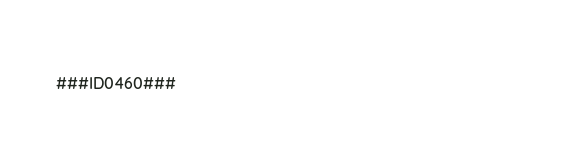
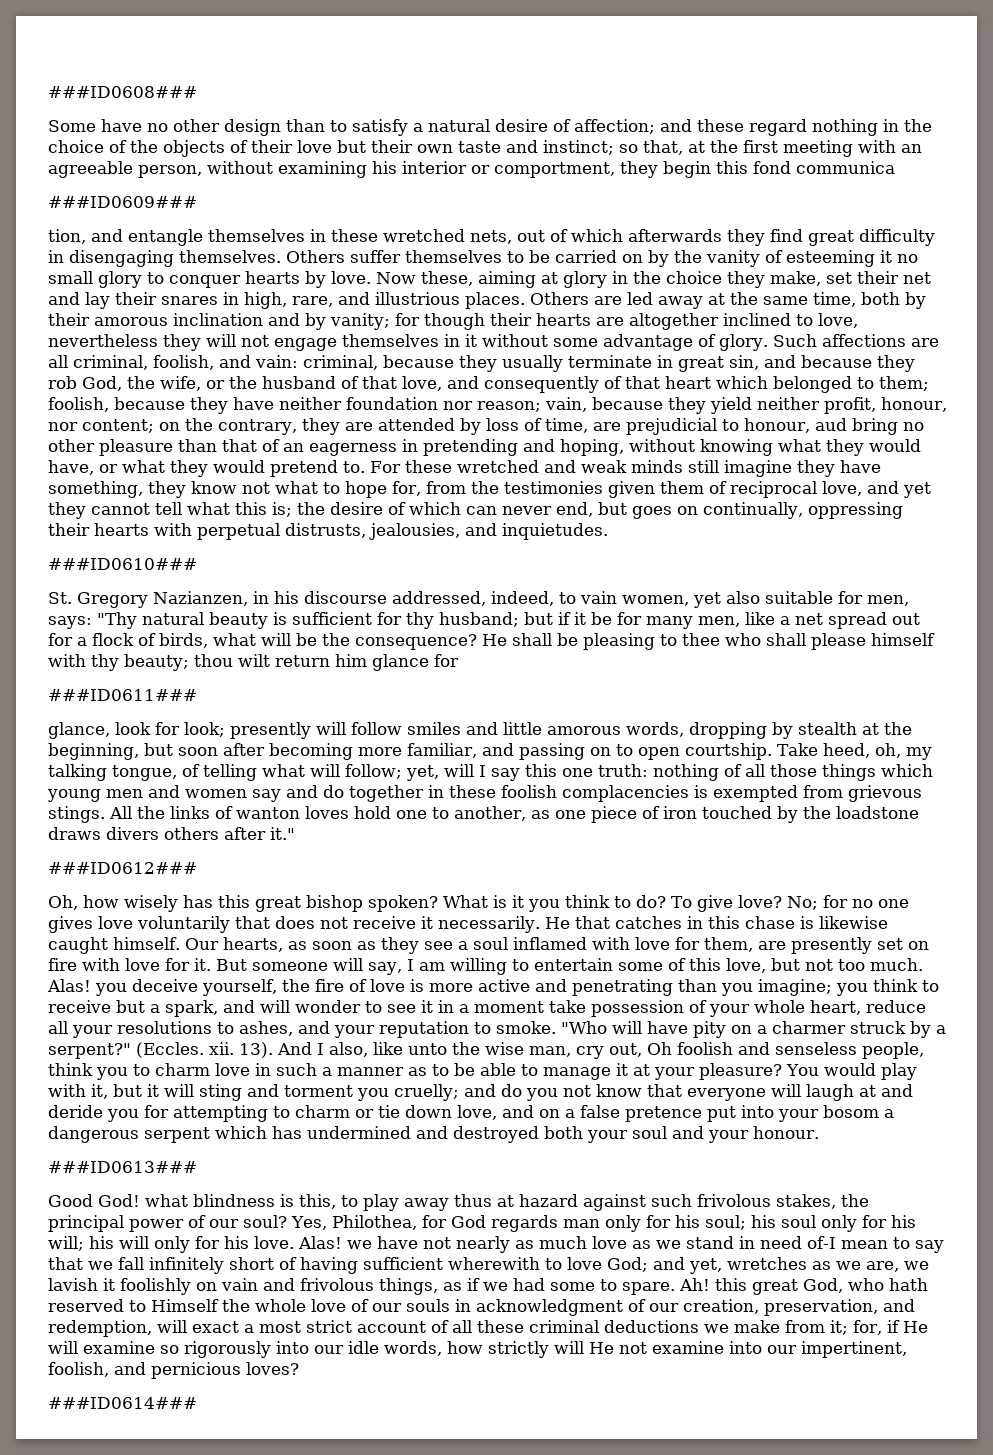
- ###ID0460###
+ ###ID0608###
+ Some have no other design than to satisfy a natural desire of affection; and these regard nothing in the choice of the objects of their love but their own taste and instinct; so that, at the first meeting with an agreeable person, without examining his interior or comportment, they begin this fond communica
+ ###ID0609###
+ tion, and entangle themselves in these wretched nets, out of which afterwards they find great difficulty in disengaging themselves. Others suffer themselves to be carried on by the vanity of esteeming it no small glory to conquer hearts by love. Now these, aiming at glory in the choice they make, set their net and lay their snares in high, rare, and illustrious places. Others are led away at the same time, both by their amorous inclination and by vanity; for though their hearts are altogether inclined to love, nevertheless they will not engage themselves in it without some advantage of glory. Such affections are all criminal, foolish, and vain: criminal, because they usually terminate in great sin, and because they rob God, the wife, or the husband of that love, and consequently of that heart which belonged to them; foolish, because they have neither foundation nor reason; vain, because they yield neither profit, honour, nor content; on the contrary, they are attended by loss of time, are prejudicial to honour, aud bring no other pleasure than that of an eagerness in pretending and hoping, without knowing what they would have, or what they would pretend to. For these wretched and weak minds still imagine they have something, they know not what to hope for, from the testimonies given them of reciprocal love, and yet they cannot tell what this is; the desire of which can never end, but goes on continually, oppressing their hearts with perpetual distrusts, jealousies, and inquietudes.
+ ###ID0610###
+ St. Gregory Nazianzen, in his discourse addressed, indeed, to vain women, yet also suitable for men, says: "Thy natural beauty is sufficient for thy husband; but if it be for many men, like a net spread out for a flock of birds, what will be the consequence? He shall be pleasing to thee who shall please himself with thy beauty; thou wilt return him glance for
+ ###ID0611###
+ glance, look for look; presently will follow smiles and little amorous words, dropping by stealth at the beginning, but soon after becoming more familiar, and passing on to open courtship. Take heed, oh, my talking tongue, of telling what will follow; yet, will I say this one truth: nothing of all those things which young men and women say and do together in these foolish complacencies is exempted from grievous stings. All the links of wanton loves hold one to another, as one piece of iron touched by the loadstone draws divers others after it."
+ ###ID0612###
+ Oh, how wisely has this great bishop spoken? What is it you think to do? To give love? No; for no one gives love voluntarily that does not receive it necessarily. He that catches in this chase is likewise caught himself. Our hearts, as soon as they see a soul inflamed with love for them, are presently set on fire with love for it. But someone will say, I am willing to entertain some of this love, but not too much. Alas! you deceive yourself, the fire of love is more active and penetrating than you imagine; you think to receive but a spark, and will wonder to see it in a moment take possession of your whole heart, reduce all your resolutions to ashes, and your reputation to smoke. "Who will have pity on a charmer struck by a serpent?" (Eccles. xii. 13). And I also, like unto the wise man, cry out, Oh foolish and senseless people, think you to charm love in such a manner as to be able to manage it at your pleasure? You would play with it, but it will sting and torment you cruelly; and do you not know that everyone will laugh at and deride you for attempting to charm or tie down love, and on a false pretence put into your bosom a dangerous serpent which has undermined and destroyed both your soul and your honour.
+ ###ID0613###
+ Good God! what blindness is this, to play away thus at hazard against such frivolous stakes, the principal power of our soul? Yes, Philothea, for God regards man only for his soul; his soul only for his will; his will only for his love. Alas! we have not nearly as much love as we stand in need of-I mean to say that we fall infinitely short of having sufficient wherewith to love God; and yet, wretches as we are, we lavish it foolishly on vain and frivolous things, as if we had some to spare. Ah! this great God, who hath reserved to Himself the whole love of our souls in acknowledgment of our creation, preservation, and redemption, will exact a most strict account of all these criminal deductions we make from it; for, if He will examine so rigorously into our idle words, how strictly will He not examine into our impertinent, foolish, and pernicious loves?
+ ###ID0614###

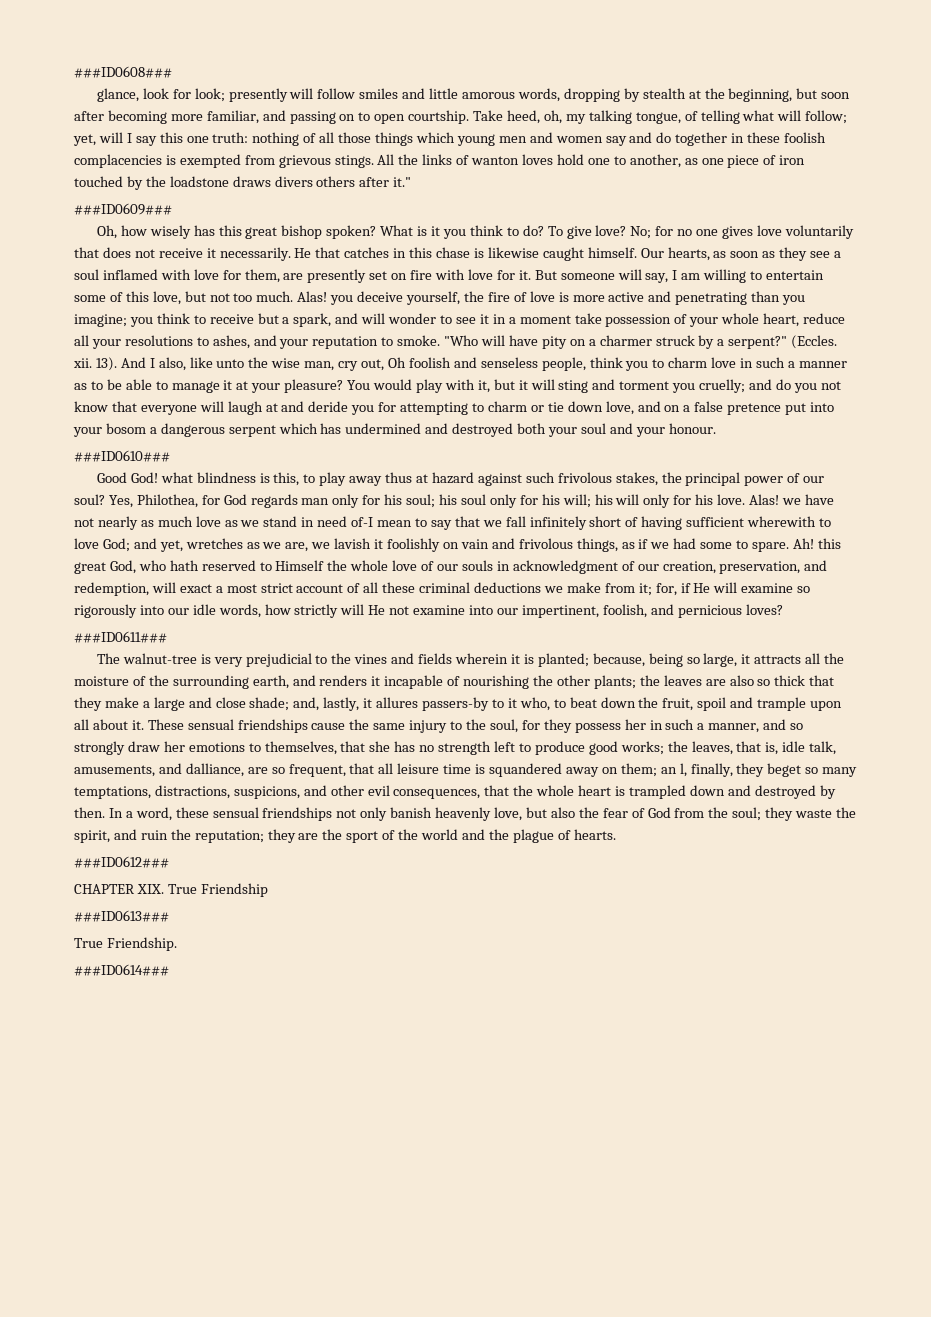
- Some have no other design than to satisfy a natural desire of affection; and these regard nothing in the choice of the objects of their love but their own taste and instinct; so that, at the first meeting with an agreeable person, without examining his interior or comportment, they begin this fond communica
- ###ID0609###
- tion, and entangle themselves in these wretched nets, out of which afterwards they find great difficulty in disengaging themselves. Others suffer themselves to be carried on by the vanity of esteeming it no small glory to conquer hearts by love. Now these, aiming at glory in the choice they make, set their net and lay their snares in high, rare, and illustrious places. Others are led away at the same time, both by their amorous inclination and by vanity; for though their hearts are altogether inclined to love, nevertheless they will not engage themselves in it without some advantage of glory. Such affections are all criminal, foolish, and vain: criminal, because they usually terminate in great sin, and because they rob God, the wife, or the husband of that love, and consequently of that heart which belonged to them; foolish, because they have neither foundation nor reason; vain, because they yield neither profit, honour, nor content; on the contrary, they are attended by loss of time, are prejudicial to honour, aud bring no other pleasure than that of an eagerness in pretending and hoping, without knowing what they would have, or what they would pretend to. For these wretched and weak minds still imagine they have something, they know not what to hope for, from the testimonies given them of reciprocal love, and yet they cannot tell what this is; the desire of which can never end, but goes on continually, oppressing their hearts with perpetual distrusts, jealousies, and inquietudes.
- ###ID0610###
- St. Gregory Nazianzen, in his discourse addressed, indeed, to vain women, yet also suitable for men, says: "Thy natural beauty is sufficient for thy husband; but if it be for many men, like a net spread out for a flock of birds, what will be the consequence? He shall be pleasing to thee who shall please himself with thy beauty; thou wilt return him glance for
- ###ID0611###
- ###ID0612###
+ ###ID0609###
- ###ID0613###
+ ###ID0610###
+ ###ID0611###
+ The walnut-tree is very prejudicial to the vines and fields wherein it is planted; because, being so large, it attracts all the moisture of the surrounding earth, and renders it incapable of nourishing the other plants; the leaves are also so thick that they make a large and close shade; and, lastly, it allures passers-by to it who, to beat down the fruit, spoil and trample upon all about it. These sensual friendships cause the same injury to the soul, for they possess her in such a manner, and so strongly draw her emotions to themselves, that she has no strength left to produce good works; the leaves, that is, idle talk, amusements, and dalliance, are so frequent, that all leisure time is squandered away on them; an l, finally, they beget so many temptations, distractions, suspicions, and other evil consequences, that the whole heart is trampled down and destroyed by then. In a word, these sensual friendships not only banish heavenly love, but also the fear of God from the soul; they waste the spirit, and ruin the reputation; they are the sport of the world and the plague of hearts.
+ ###ID0612###
+ CHAPTER XIX. True Friendship
+ ###ID0613###
+ True Friendship.

